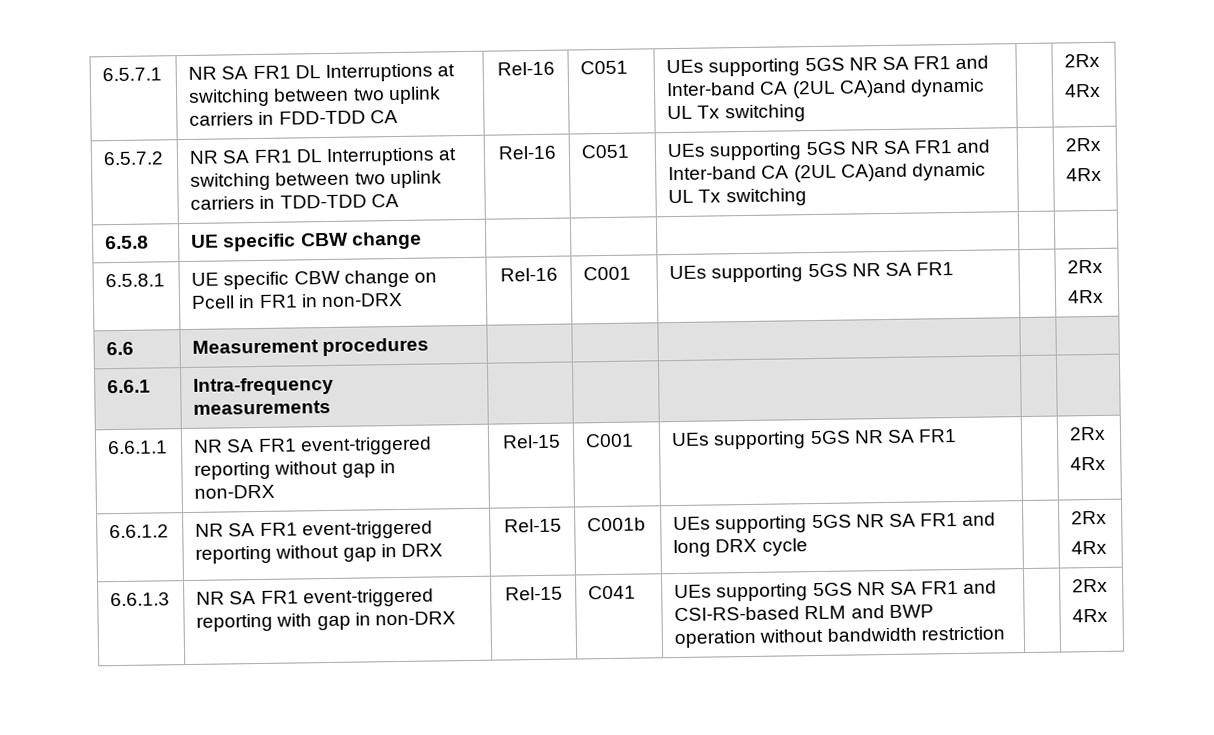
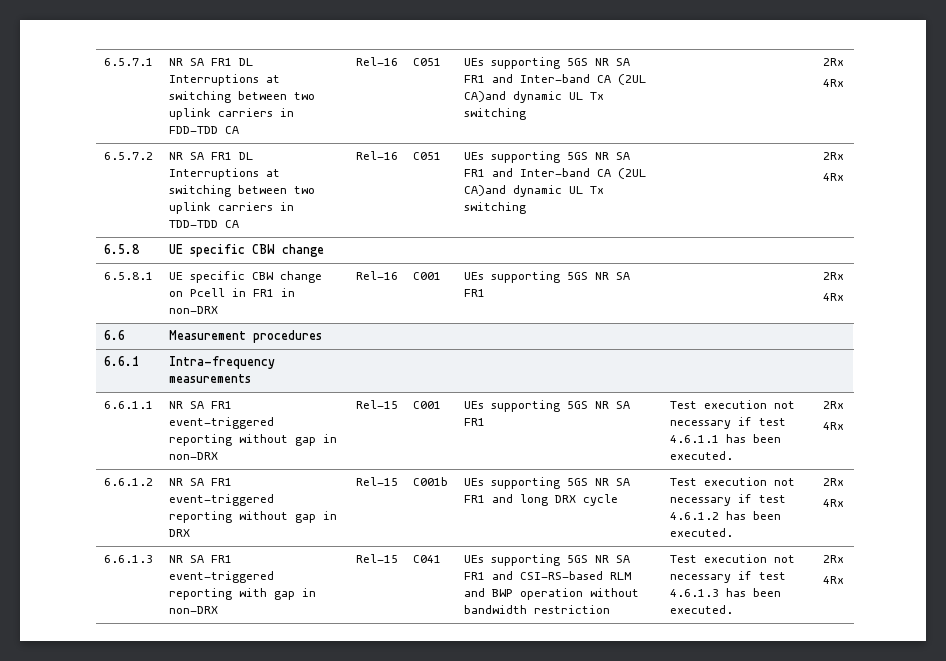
- 6.6.1.1 | NR SA FR1 event-triggered reporting without gap in non-DRX | Rel-15 | C001 | UEs supporting 5GS NR SA FR1 | | 2Rx
+ 6.6.1.1 | NR SA FR1 event-triggered reporting without gap in non-DRX | Rel-15 | C001 | UEs supporting 5GS NR SA FR1 | Test execution not necessary if test 4.6.1.1 has been executed. | 2Rx
- 6.6.1.2 | NR SA FR1 event-triggered reporting without gap in DRX | Rel-15 | C001b | UEs supporting 5GS NR SA FR1 and long DRX cycle | | 2Rx
+ 6.6.1.2 | NR SA FR1 event-triggered reporting without gap in DRX | Rel-15 | C001b | UEs supporting 5GS NR SA FR1 and long DRX cycle | Test execution not necessary if test 4.6.1.2 has been executed. | 2Rx
- 6.6.1.3 | NR SA FR1 event-triggered reporting with gap in non-DRX | Rel-15 | C041 | UEs supporting 5GS NR SA FR1 and CSI-RS-based RLM and BWP operation without bandwidth restriction | | 2Rx
+ 6.6.1.3 | NR SA FR1 event-triggered reporting with gap in non-DRX | Rel-15 | C041 | UEs supporting 5GS NR SA FR1 and CSI-RS-based RLM and BWP operation without bandwidth restriction | Test execution not necessary if test 4.6.1.3 has been executed. | 2Rx

